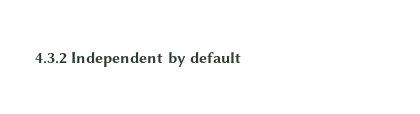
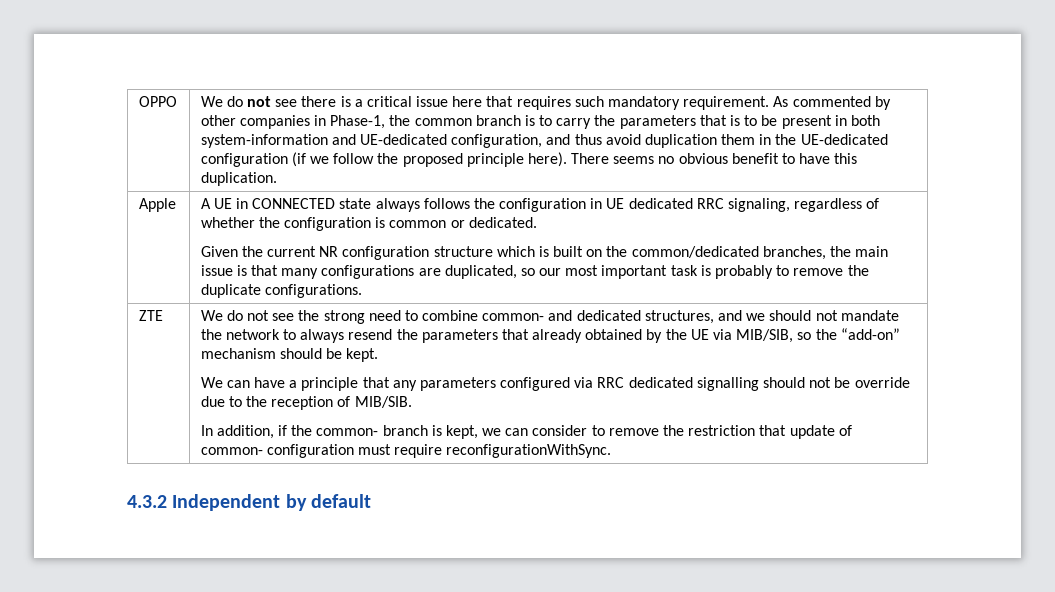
+ OPPO | We do not see there is a critical issue here that requires such mandatory requirement. As commented by other companies in Phase-1, the common branch is to carry the parameters that is to be present in both system-information and UE-dedicated configuration, and thus avoid duplication them in the UE-dedicated configuration (if we follow the proposed principle here). There seems no obvious benefit to have this duplication.
+ Apple | A UE in CONNECTED state always follows the configuration in UE dedicated RRC signaling, regardless of whether the configuration is common or dedicated.
+ Given the current NR configuration structure which is built on the common/dedicated branches, the main issue is that many configurations are duplicated, so our most important task is probably to remove the duplicate configurations.
+ ZTE | We do not see the strong need to combine common- and dedicated structures, and we should not mandate the network to always resend the parameters that already obtained by the UE via MIB/SIB, so the “add-on” mechanism should be kept.
+ We can have a principle that any parameters configured via RRC dedicated signalling should not be override due to the reception of MIB/SIB.
+ In addition, if the common- branch is kept, we can consider to remove the restriction that update of common- configuration must require reconfigurationWithSync.

